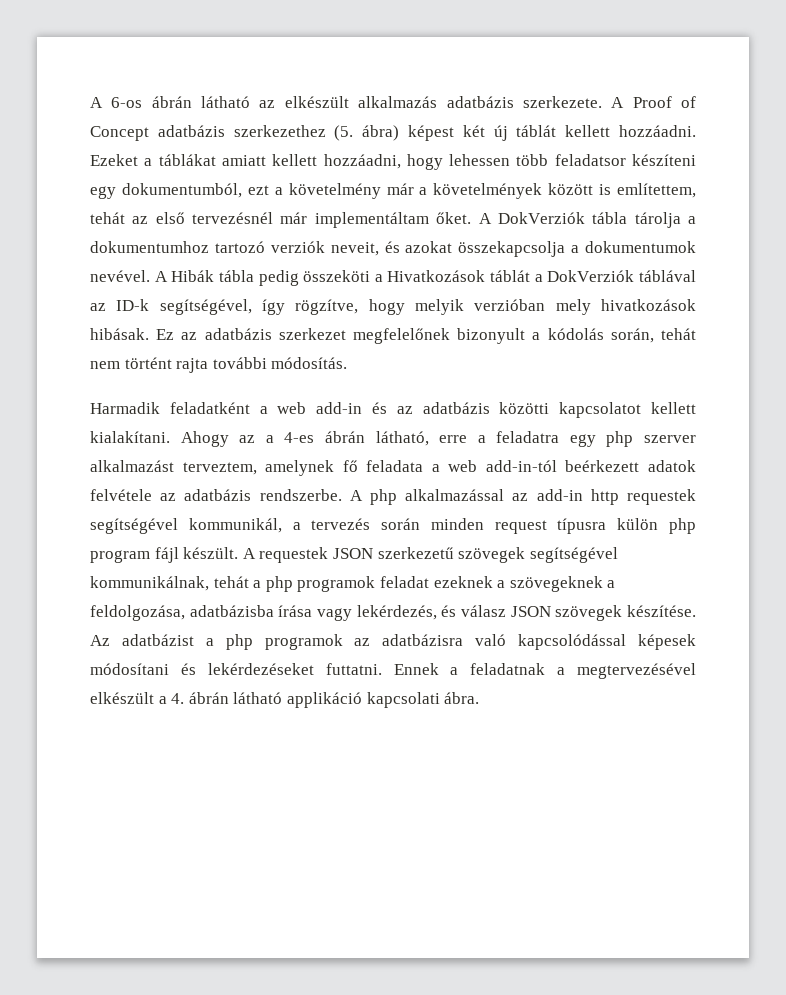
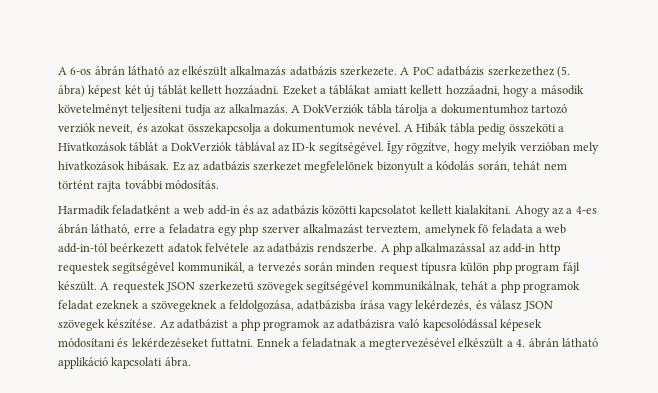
- A Proof of Concept adatbázis szerkezethez (5. ábra) képest két új táblát kellett hozzáadni.
+ A PoC adatbázis szerkezethez (5. ábra) képest két új táblát kellett hozzáadni.
- Ezeket a táblákat amiatt kellett hozzáadni, hogy lehessen több feladatsor készíteni egy dokumentumból, ezt a követelmény már a követelmények között is említettem, tehát az első tervezésnél már implementáltam őket.
+ Ezeket a táblákat amiatt kellett hozzáadni, hogy a második követelményt teljesíteni tudja az alkalmazás.
- A Hibák tábla pedig összeköti a Hivatkozások táblát a DokVerziók táblával az ID-k segítségével, így rögzítve, hogy melyik verzióban mely hivatkozások hibásak.
+ A Hibák tábla pedig összeköti a Hivatkozások táblát a DokVerziók táblával az ID-k segítségével. Így rögzítve, hogy melyik verzióban mely hivatkozások hibásak.

